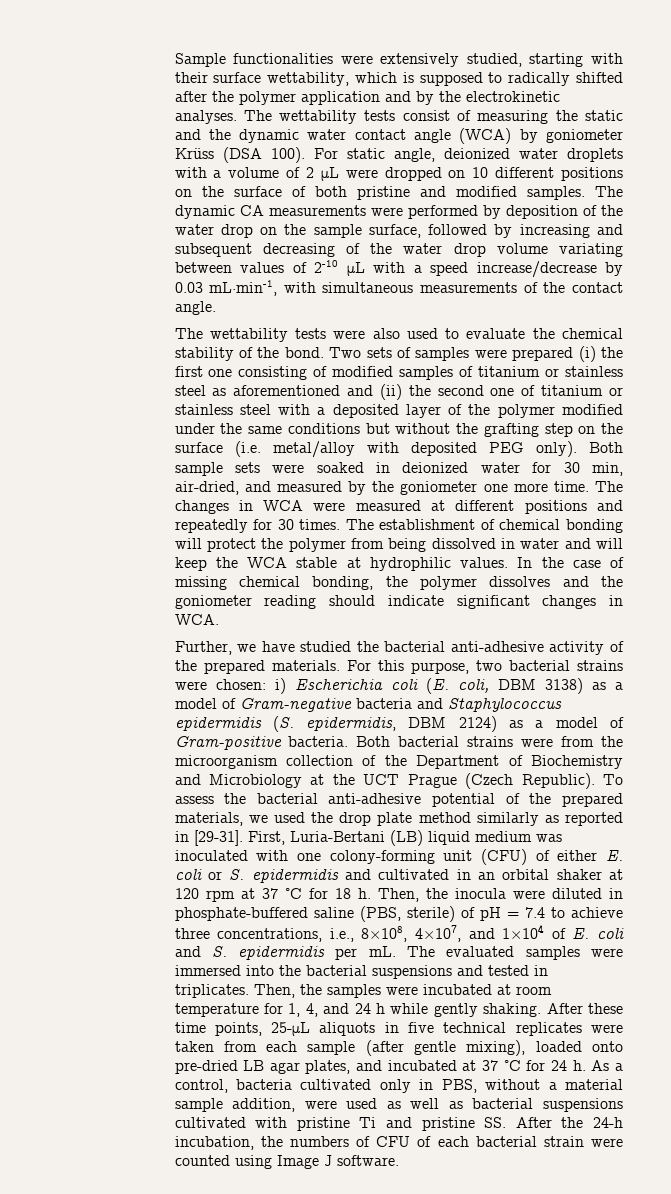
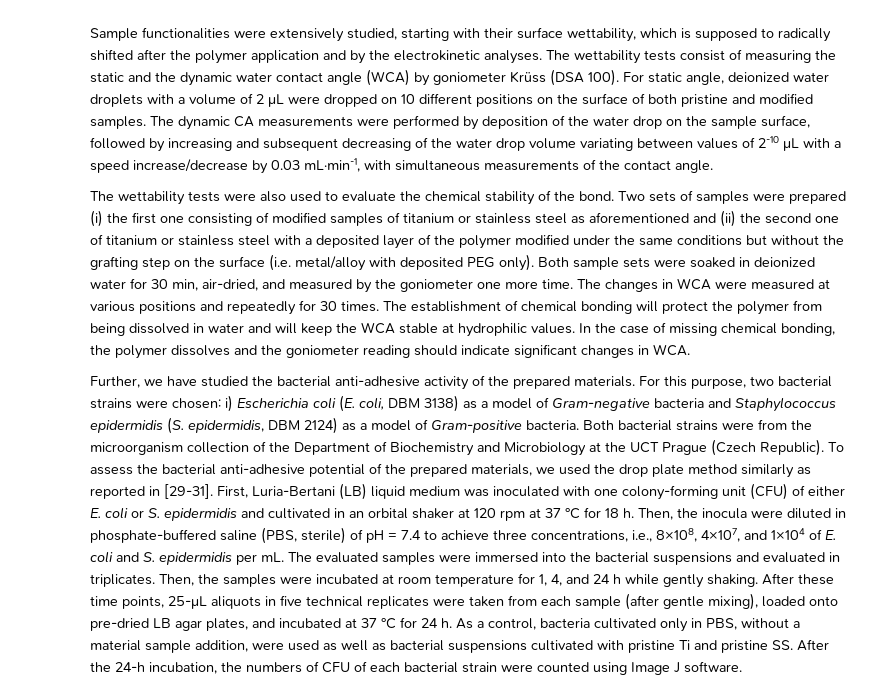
- The changes in WCA were measured at different positions and repeatedly for 30 times.
+ The changes in WCA were measured at various positions and repeatedly for 30 times.
- The evaluated samples were immersed into the bacterial suspensions and tested in triplicates.
+ The evaluated samples were immersed into the bacterial suspensions and evaluated in triplicates.

